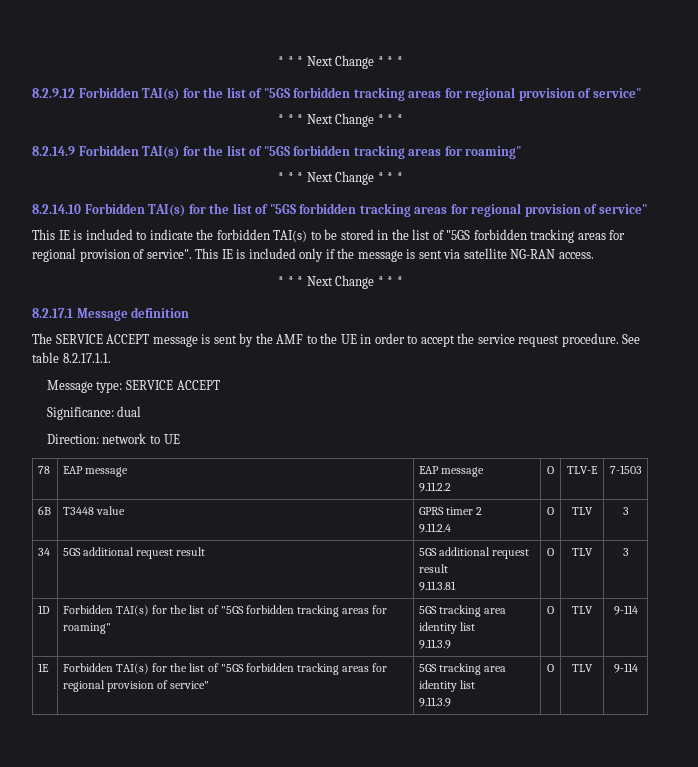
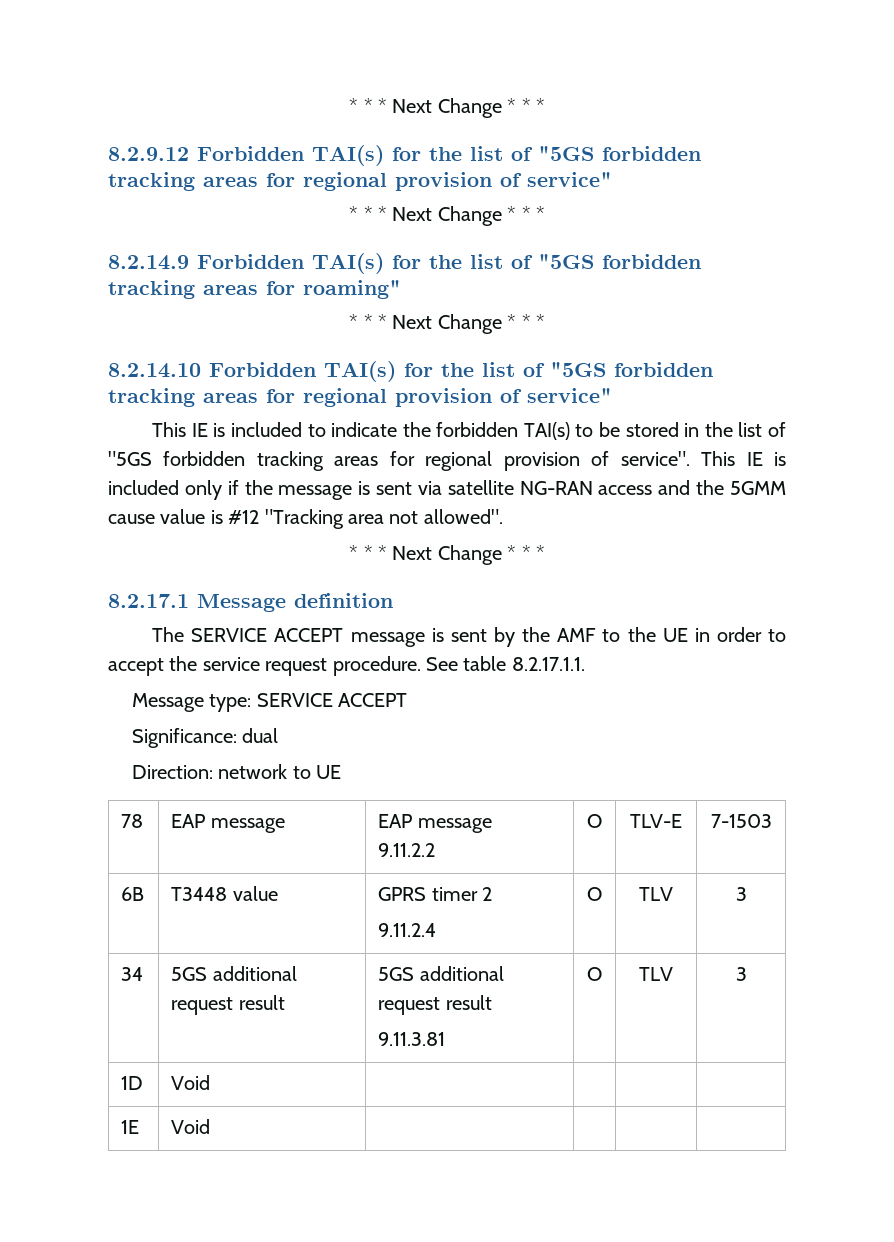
- This IE is included only if the message is sent via satellite NG-RAN access.
+ This IE is included only if the message is sent via satellite NG-RAN access and the 5GMM cause value is #12 "Tracking area not allowed".
- 1D | Forbidden TAI(s) for the list of "5GS forbidden tracking areas for roaming" | 5GS tracking area identity list
- 9.11.3.9 | O | TLV | 9-114
- 1E | Forbidden TAI(s) for the list of "5GS forbidden tracking areas for regional provision of service" | 5GS tracking area identity list
- 9.11.3.9 | O | TLV | 9-114
+ 1D | Void | | | |
+ 1E | Void | | | |

